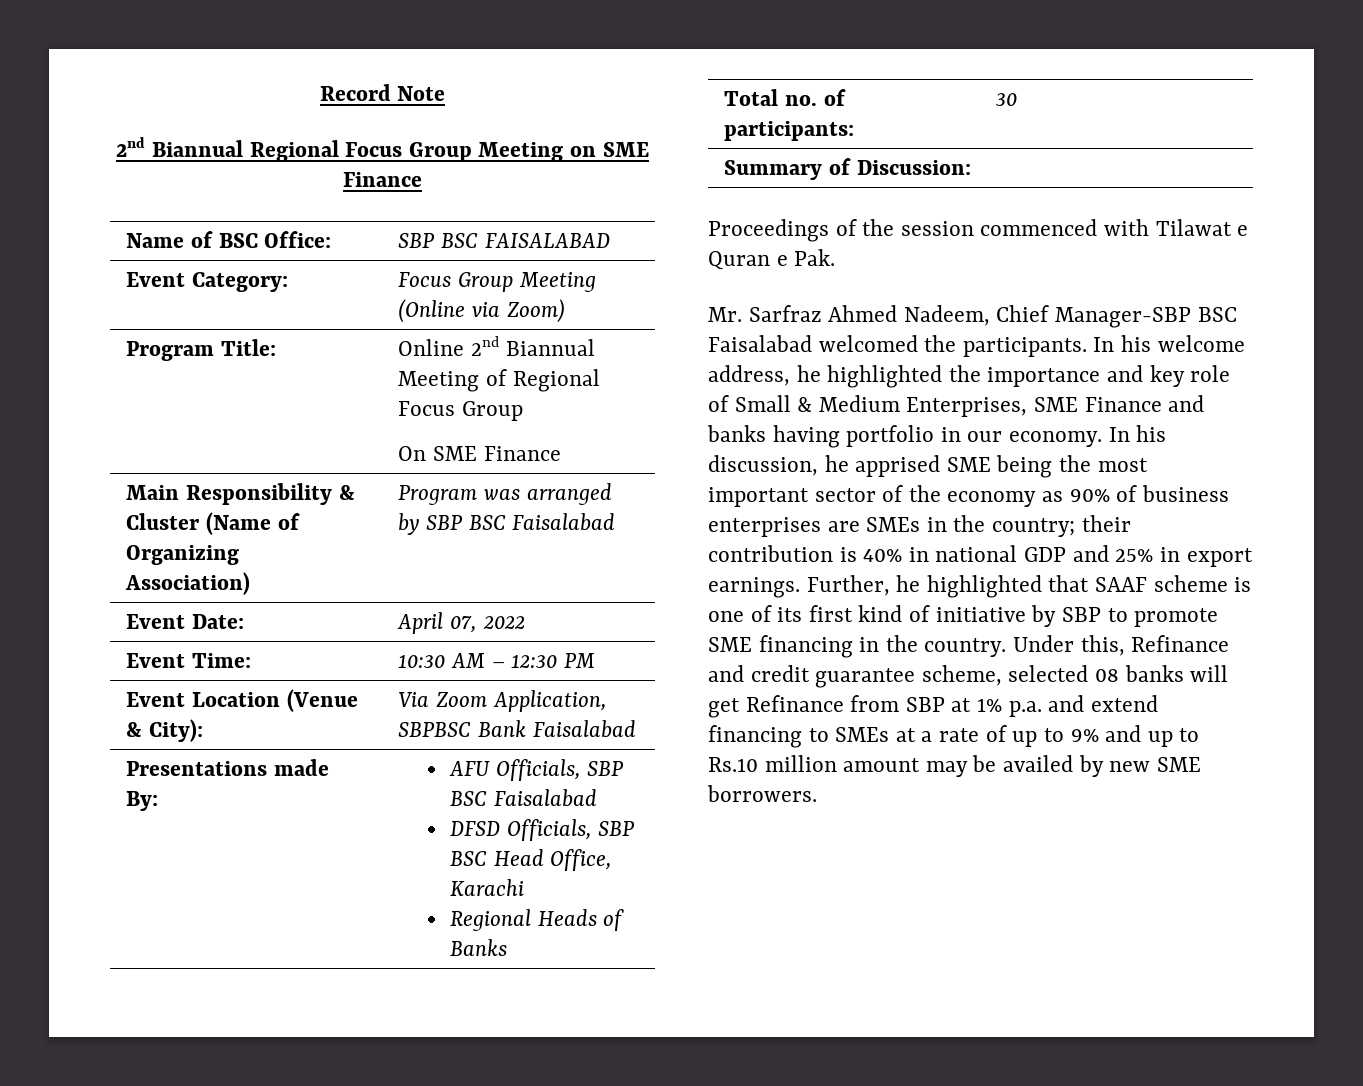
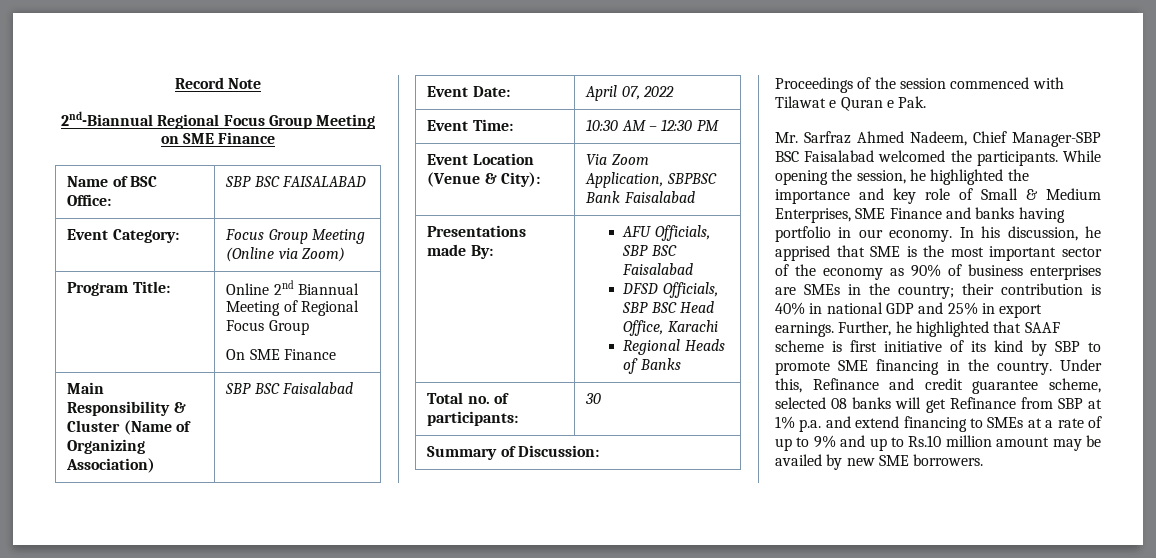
- 2nd Biannual Regional Focus Group Meeting on SME Finance
+ 2nd-Biannual Regional Focus Group Meeting on SME Finance
- Main Responsibility & Cluster (Name of Organizing Association) | Program was arranged by SBP BSC Faisalabad
+ Main Responsibility & Cluster (Name of Organizing Association) | SBP BSC Faisalabad
- In his welcome address, he highlighted the importance and key role of Small & Medium Enterprises, SME Finance and banks having portfolio in our economy.
+ While opening the session, he highlighted the importance and key role of Small & Medium Enterprises, SME Finance and banks having portfolio in our economy.
- In his discussion, he apprised SME being the most important sector of the economy as 90% of business enterprises are SMEs in the country; their contribution is 40% in national GDP and 25% in export earnings.
+ In his discussion, he apprised that SME is the most important sector of the economy as 90% of business enterprises are SMEs in the country; their contribution is 40% in national GDP and 25% in export earnings.
- Further, he highlighted that SAAF scheme is one of its first kind of initiative by SBP to promote SME financing in the country.
+ Further, he highlighted that SAAF scheme is first initiative of its kind by SBP to promote SME financing in the country.

